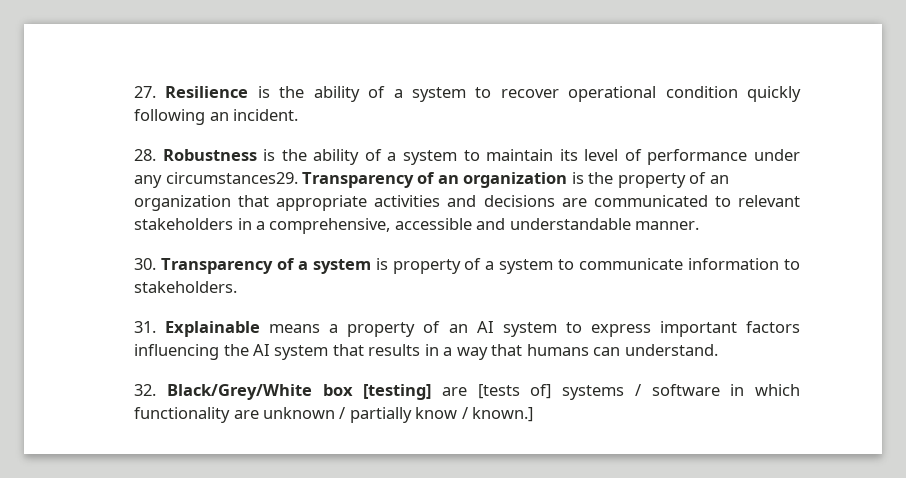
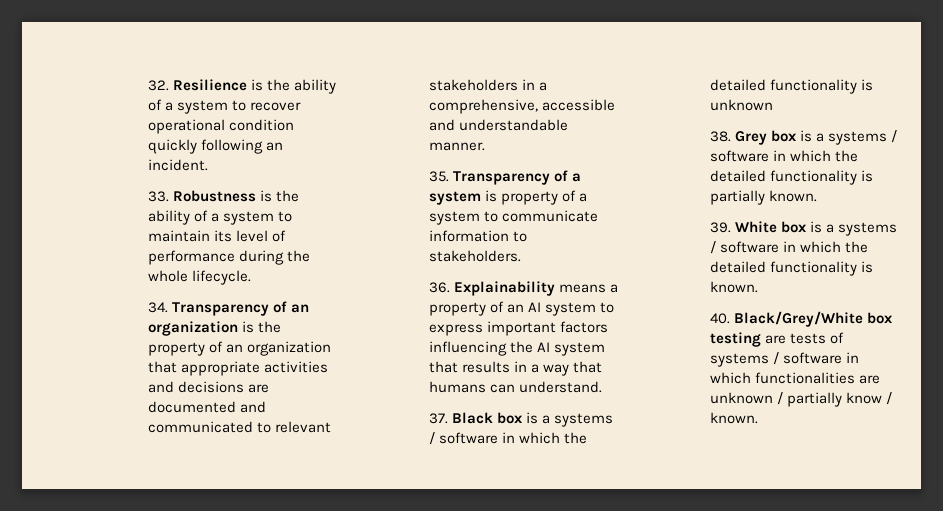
- 27. Resilience is the ability of a system to recover operational condition quickly following an incident.
+ 32. Resilience is the ability of a system to recover operational condition quickly following an incident.
- 28. Robustness is the ability of a system to maintain its level of performance under any circumstances29. Transparency of an organization is the property of an organization that appropriate activities and decisions are communicated to relevant stakeholders in a comprehensive, accessible and understandable manner.
+ 33. Robustness is the ability of a system to maintain its level of performance during the whole lifecycle.
+ 34. Transparency of an organization is the property of an organization that appropriate activities and decisions are documented and communicated to relevant stakeholders in a comprehensive, accessible and understandable manner.
- 30. Transparency of a system is property of a system to communicate information to stakeholders.
+ 35. Transparency of a system is property of a system to communicate information to stakeholders.
- 31. Explainable means a property of an AI system to express important factors influencing the AI system that results in a way that humans can understand.
+ 36. Explainability means a property of an AI system to express important factors influencing the AI system that results in a way that humans can understand.
- 32. Black/Grey/White box [testing] are [tests of] systems / software in which functionality are unknown / partially know / known.]
+ 37. Black box is a systems / software in which the detailed functionality is unknown
+ 38. Grey box is a systems / software in which the detailed functionality is partially known.
+ 39. White box is a systems / software in which the detailed functionality is known.
+ 40. Black/Grey/White box testing are tests of systems / software in which functionalities are unknown / partially know / known.

